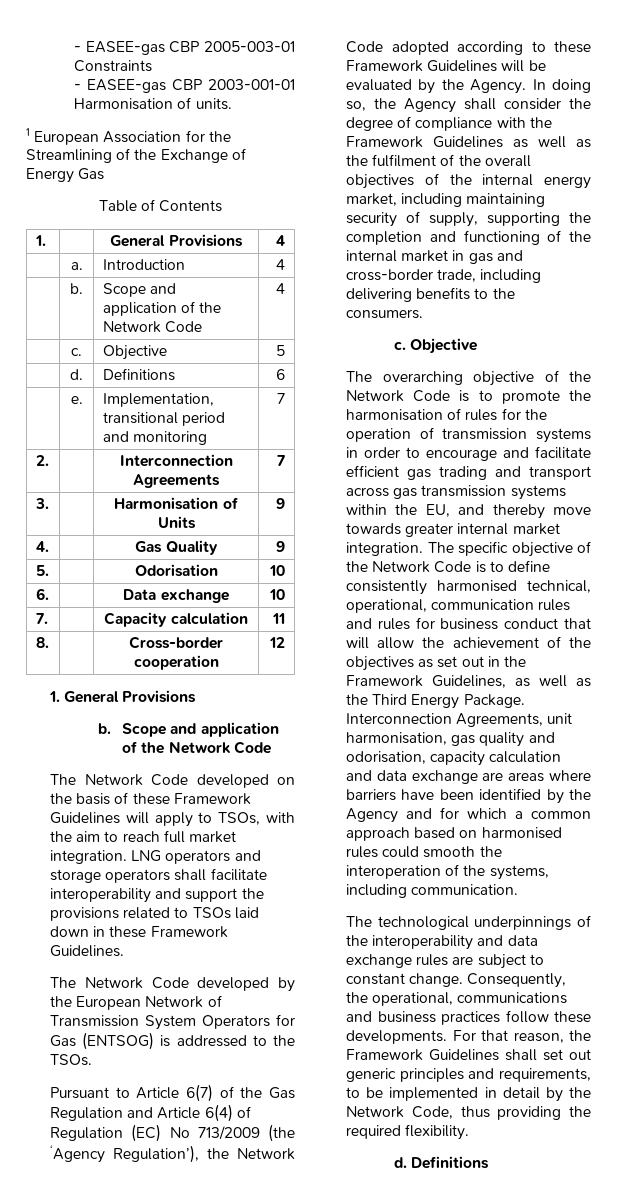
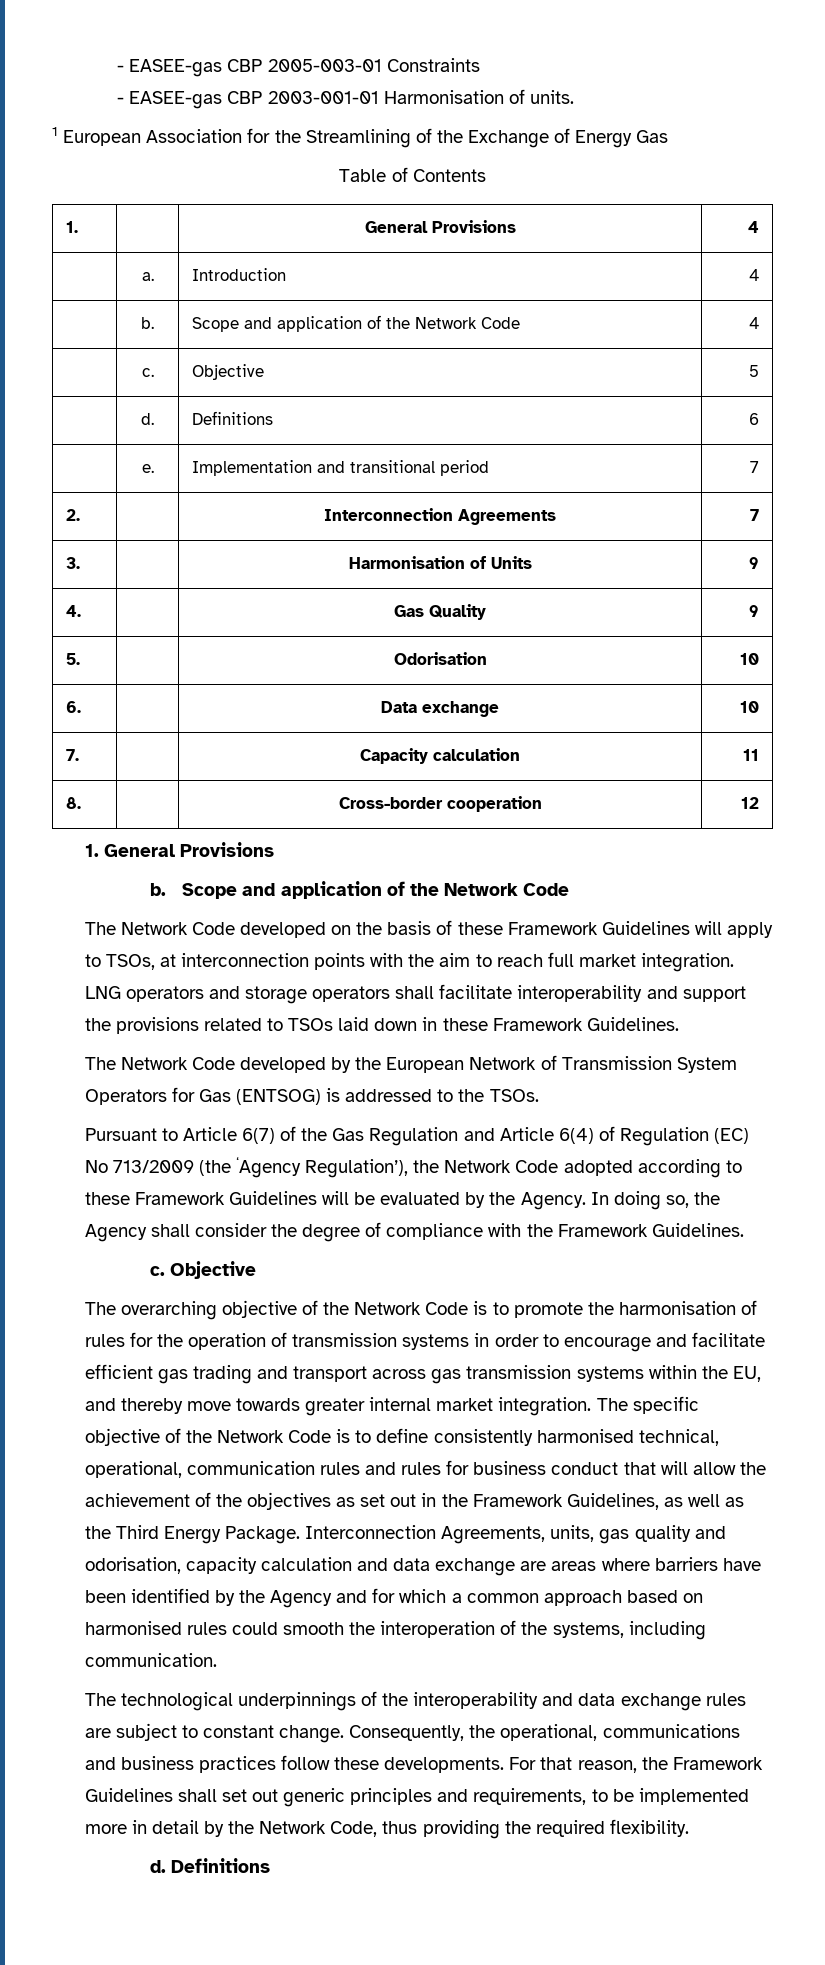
- | e. | Implementation, transitional period and monitoring | 7
+ | e. | Implementation and transitional period | 7
- The Network Code developed on the basis of these Framework Guidelines will apply to TSOs, with the aim to reach full market integration.
+ The Network Code developed on the basis of these Framework Guidelines will apply to TSOs, at interconnection points with the aim to reach full market integration.
- In doing so, the Agency shall consider the degree of compliance with the Framework Guidelines as well as the fulfilment of the overall objectives of the internal energy market, including maintaining security of supply, supporting the completion and functioning of the internal market in gas and cross-border trade, including delivering benefits to the consumers.
+ In doing so, the Agency shall consider the degree of compliance with the Framework Guidelines.
- Interconnection Agreements, unit harmonisation, gas quality and odorisation, capacity calculation and data exchange are areas where barriers have been identified by the Agency and for which a common approach based on harmonised rules could smooth the interoperation of the systems, including communication.
+ Interconnection Agreements, units, gas quality and odorisation, capacity calculation and data exchange are areas where barriers have been identified by the Agency and for which a common approach based on harmonised rules could smooth the interoperation of the systems, including communication.
- For that reason, the Framework Guidelines shall set out generic principles and requirements, to be implemented in detail by the Network Code, thus providing the required flexibility.
+ For that reason, the Framework Guidelines shall set out generic principles and requirements, to be implemented more in detail by the Network Code, thus providing the required flexibility.

